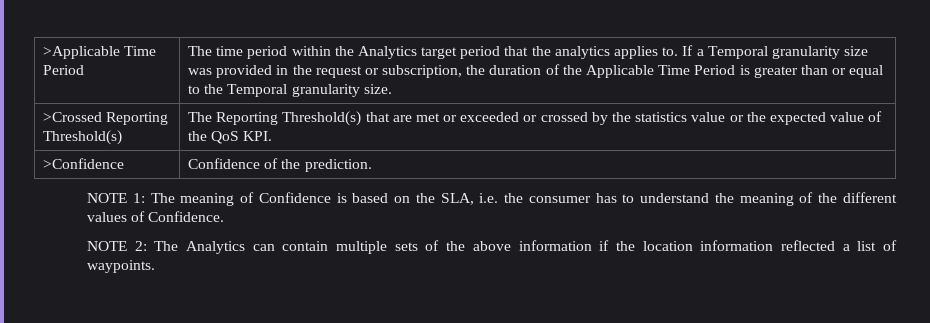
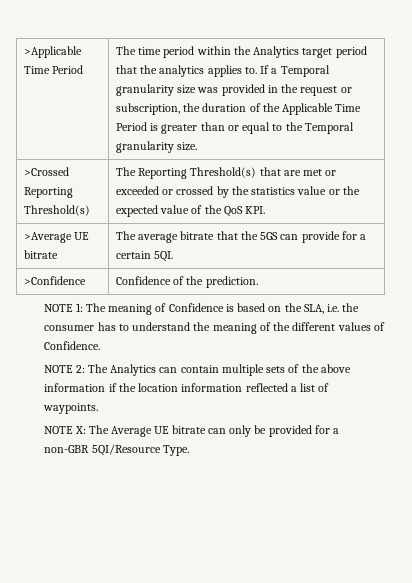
+ >Average UE bitrate | The average bitrate that the 5GS can provide for a certain 5QI.
+ NOTE X: The Average UE bitrate can only be provided for a non-GBR 5QI/Resource Type.

